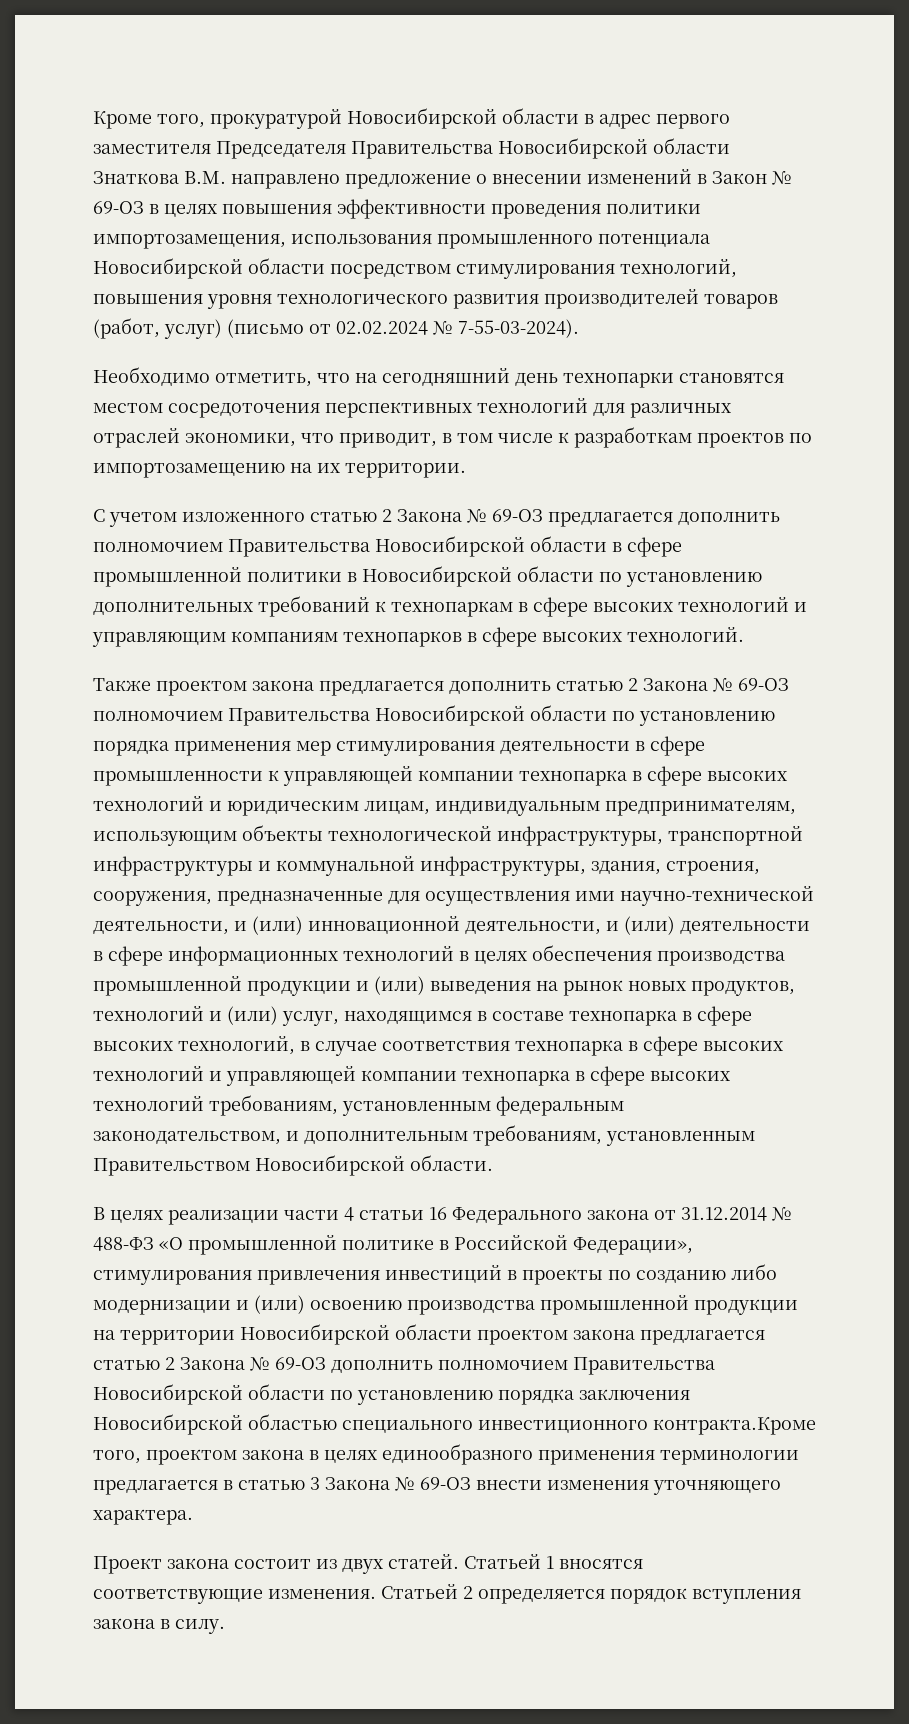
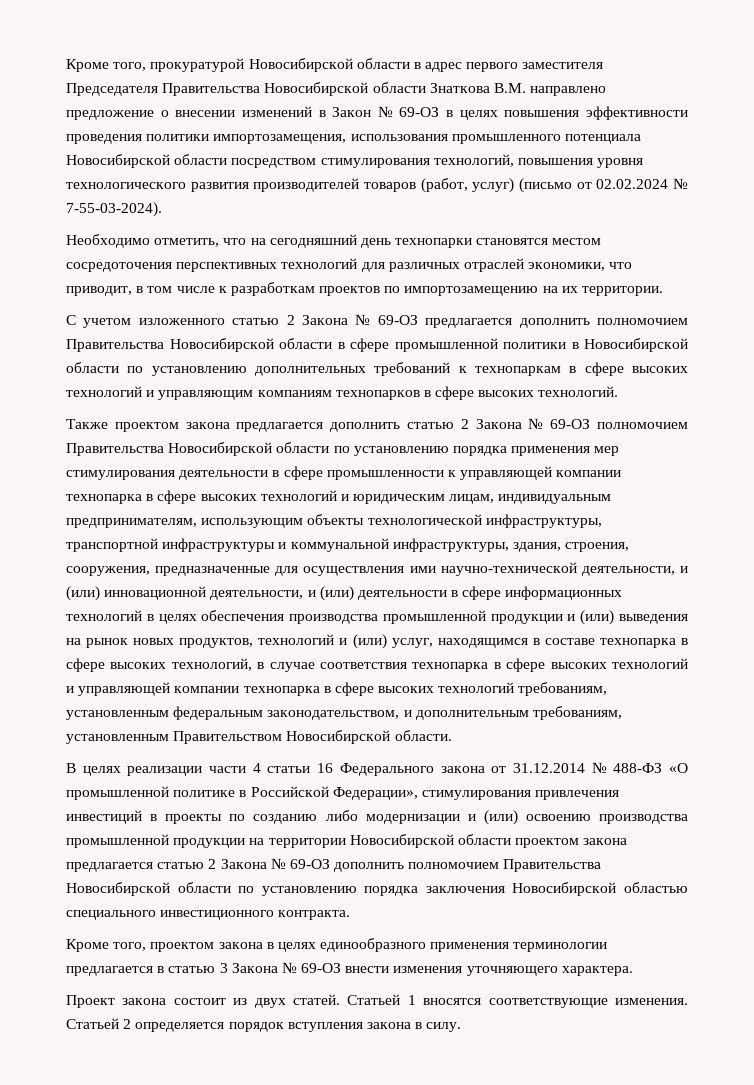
- В целях реализации части 4 статьи 16 Федерального закона от 31.12.2014 № 488-ФЗ «О промышленной политике в Российской Федерации», стимулирования привлечения инвестиций в проекты по созданию либо модернизации и (или) освоению производства промышленной продукции на территории Новосибирской области проектом закона предлагается статью 2 Закона № 69-ОЗ дополнить полномочием Правительства Новосибирской области по установлению порядка заключения Новосибирской областью специального инвестиционного контракта.Кроме того, проектом закона в целях единообразного применения терминологии предлагается в статью 3 Закона № 69-ОЗ внести изменения уточняющего характера.
+ В целях реализации части 4 статьи 16 Федерального закона от 31.12.2014 № 488-ФЗ «О промышленной политике в Российской Федерации», стимулирования привлечения инвестиций в проекты по созданию либо модернизации и (или) освоению производства промышленной продукции на территории Новосибирской области проектом закона предлагается статью 2 Закона № 69-ОЗ дополнить полномочием Правительства Новосибирской области по установлению порядка заключения Новосибирской областью специального инвестиционного контракта.
+ Кроме того, проектом закона в целях единообразного применения терминологии предлагается в статью 3 Закона № 69-ОЗ внести изменения уточняющего характера.

